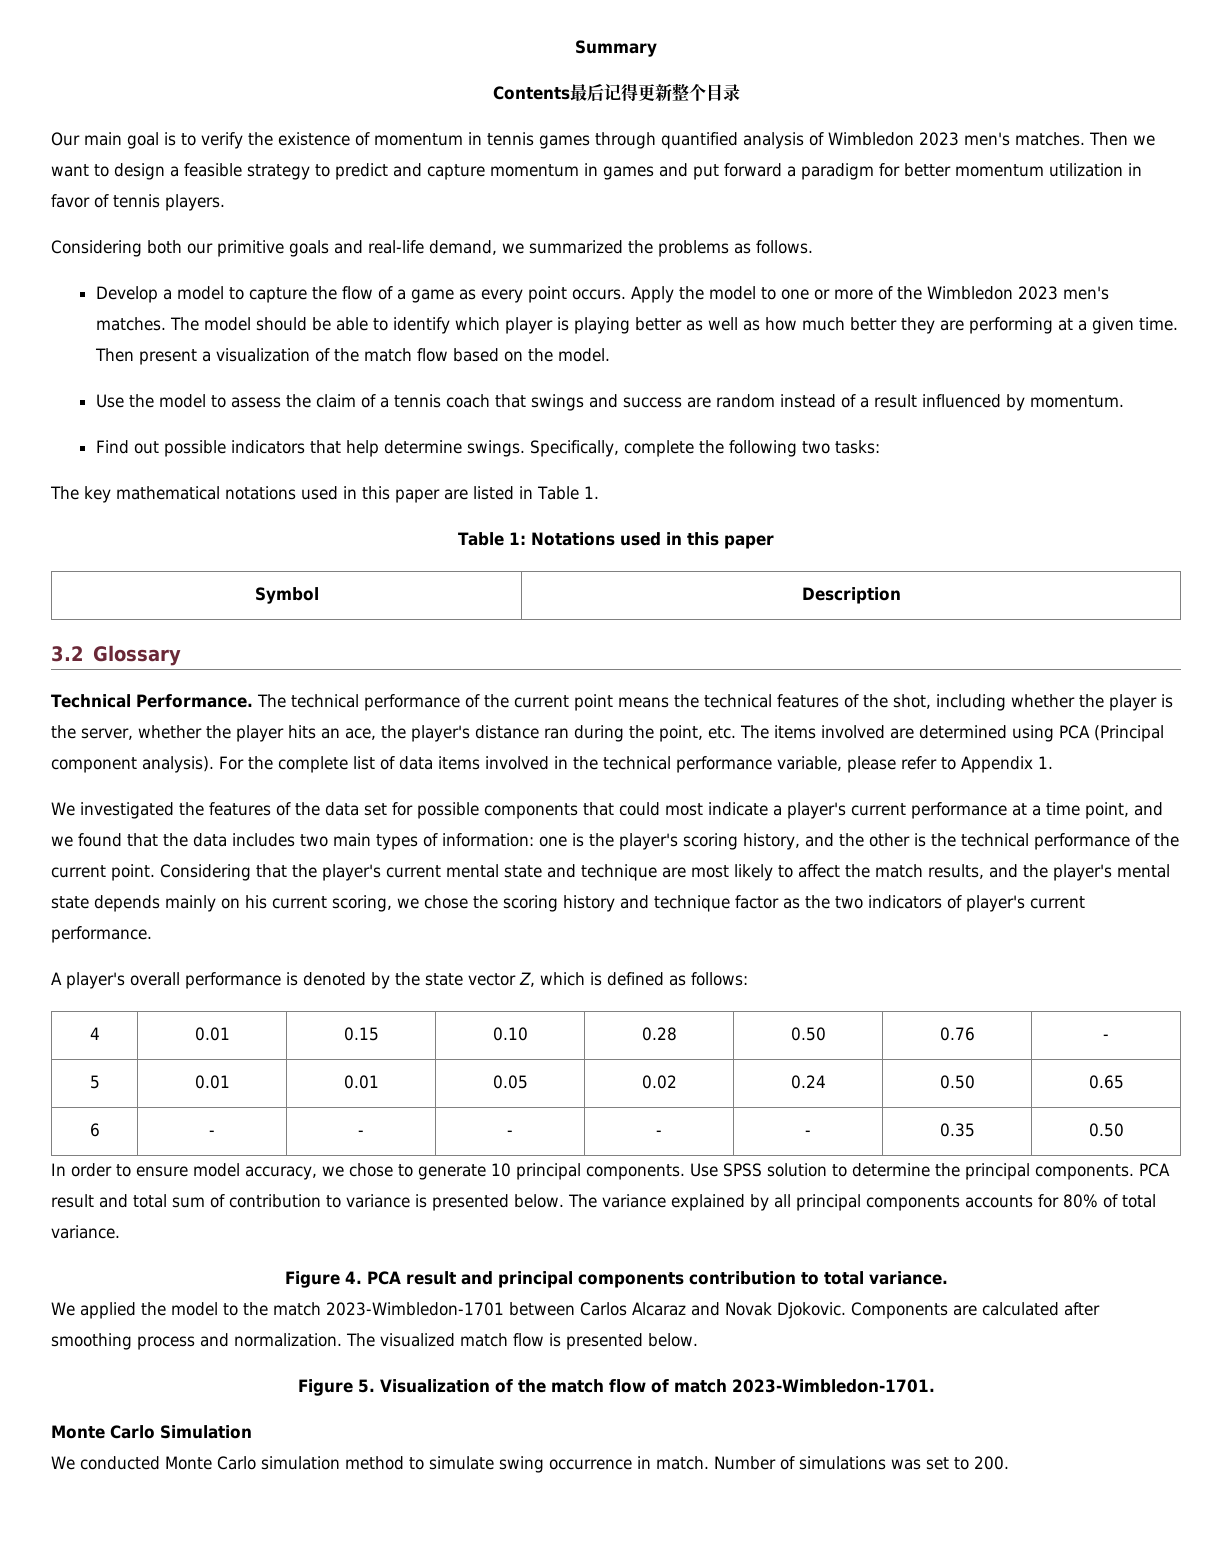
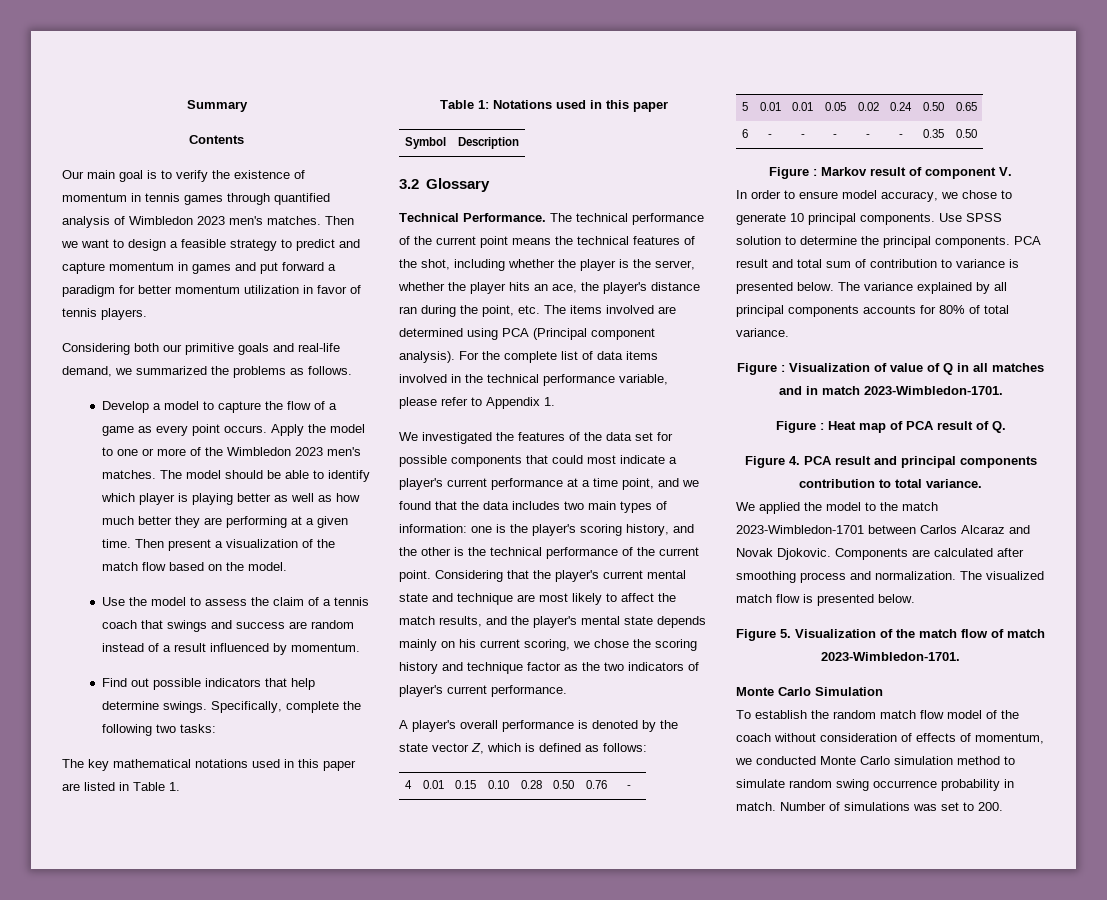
- Contents最后记得更新整个目录
+ Contents
+ Figure : Markov result of component V.
+ Figure : Visualization of value of Q in all matches and in match 2023-Wimbledon-1701.
+ Figure : Heat map of PCA result of Q.
- We conducted Monte Carlo simulation method to simulate swing occurrence in match.
+ To establish the random match flow model of the coach without consideration of effects of momentum, we conducted Monte Carlo simulation method to simulate random swing occurrence probability in match.

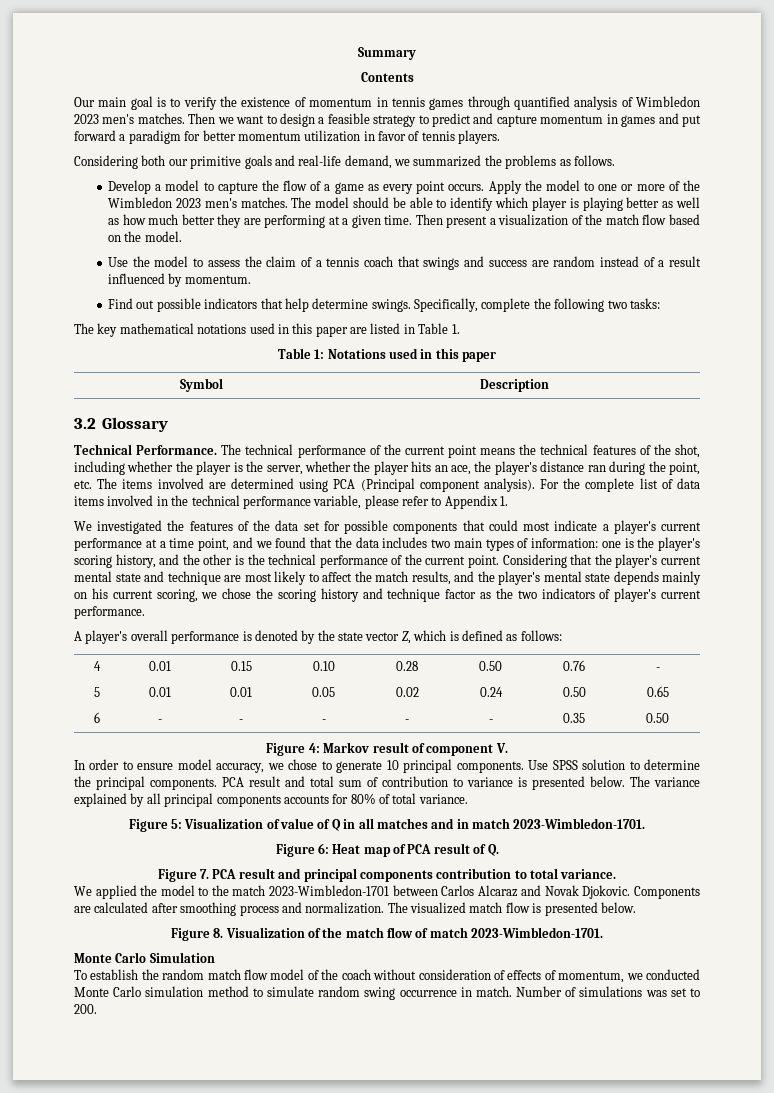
- Figure : Markov result of component V.
+ Figure 4: Markov result of component V.
- Figure : Visualization of value of Q in all matches and in match 2023-Wimbledon-1701.
+ Figure 5: Visualization of value of Q in all matches and in match 2023-Wimbledon-1701.
- Figure : Heat map of PCA result of Q.
+ Figure 6: Heat map of PCA result of Q.
- Figure 4. PCA result and principal components contribution to total variance.
+ Figure 7. PCA result and principal components contribution to total variance.
- Figure 5. Visualization of the match flow of match 2023-Wimbledon-1701.
+ Figure 8. Visualization of the match flow of match 2023-Wimbledon-1701.
- To establish the random match flow model of the coach without consideration of effects of momentum, we conducted Monte Carlo simulation method to simulate random swing occurrence probability in match.
+ To establish the random match flow model of the coach without consideration of effects of momentum, we conducted Monte Carlo simulation method to simulate random swing occurrence in match.

